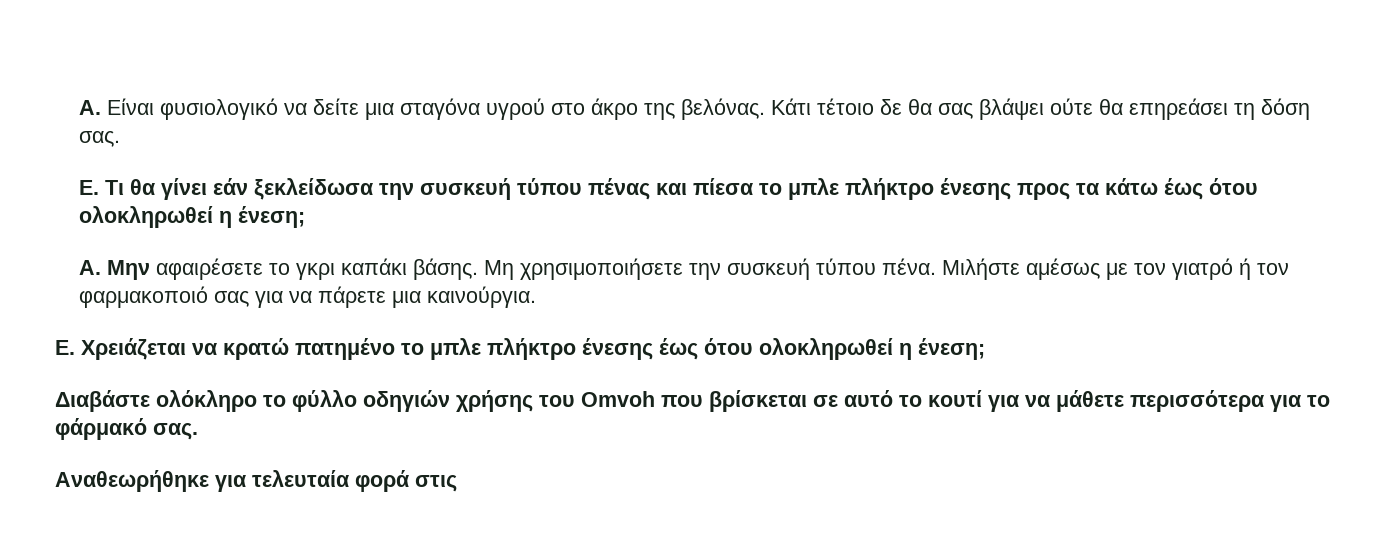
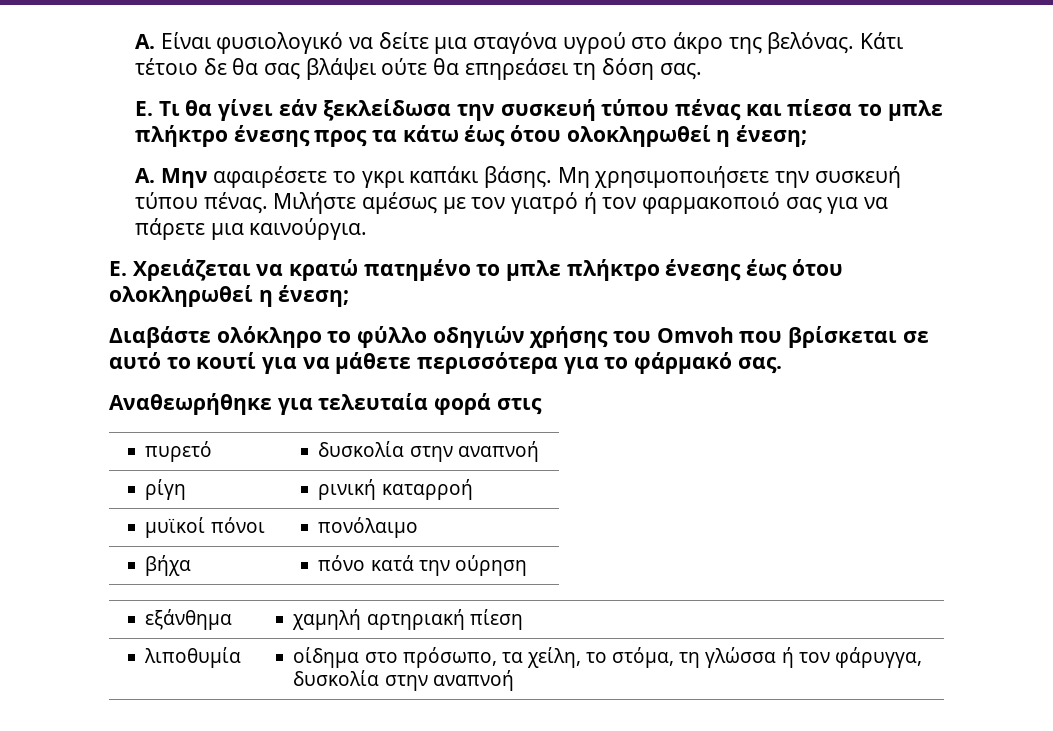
- Μη χρησιμοποιήσετε την συσκευή τύπου πένα.
+ Μη χρησιμοποιήσετε την συσκευή τύπου πένας.
+ πυρετό | δυσκολία στην αναπνοή
+ ρίγη | ρινική καταρροή
+ μυϊκοί πόνοι | πονόλαιμο
+ βήχα | πόνο κατά την ούρηση
+ εξάνθημα | χαμηλή αρτηριακή πίεση
+ λιποθυμία | οίδημα στο πρόσωπο, τα χείλη, το στόμα, τη γλώσσα ή τον φάρυγγα, δυσκολία στην αναπνοή

